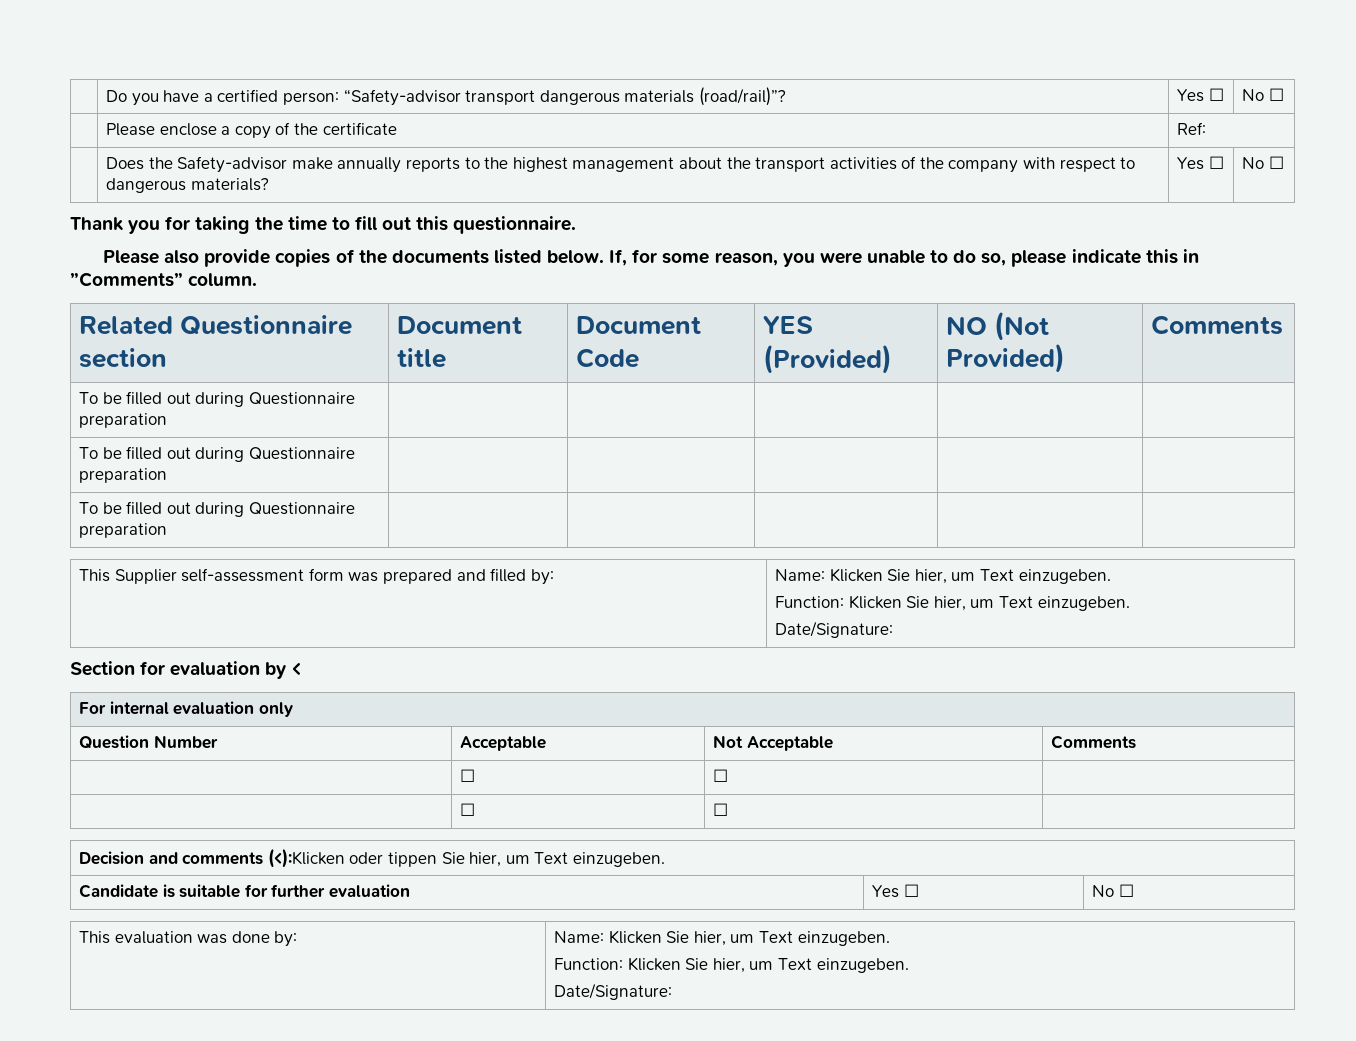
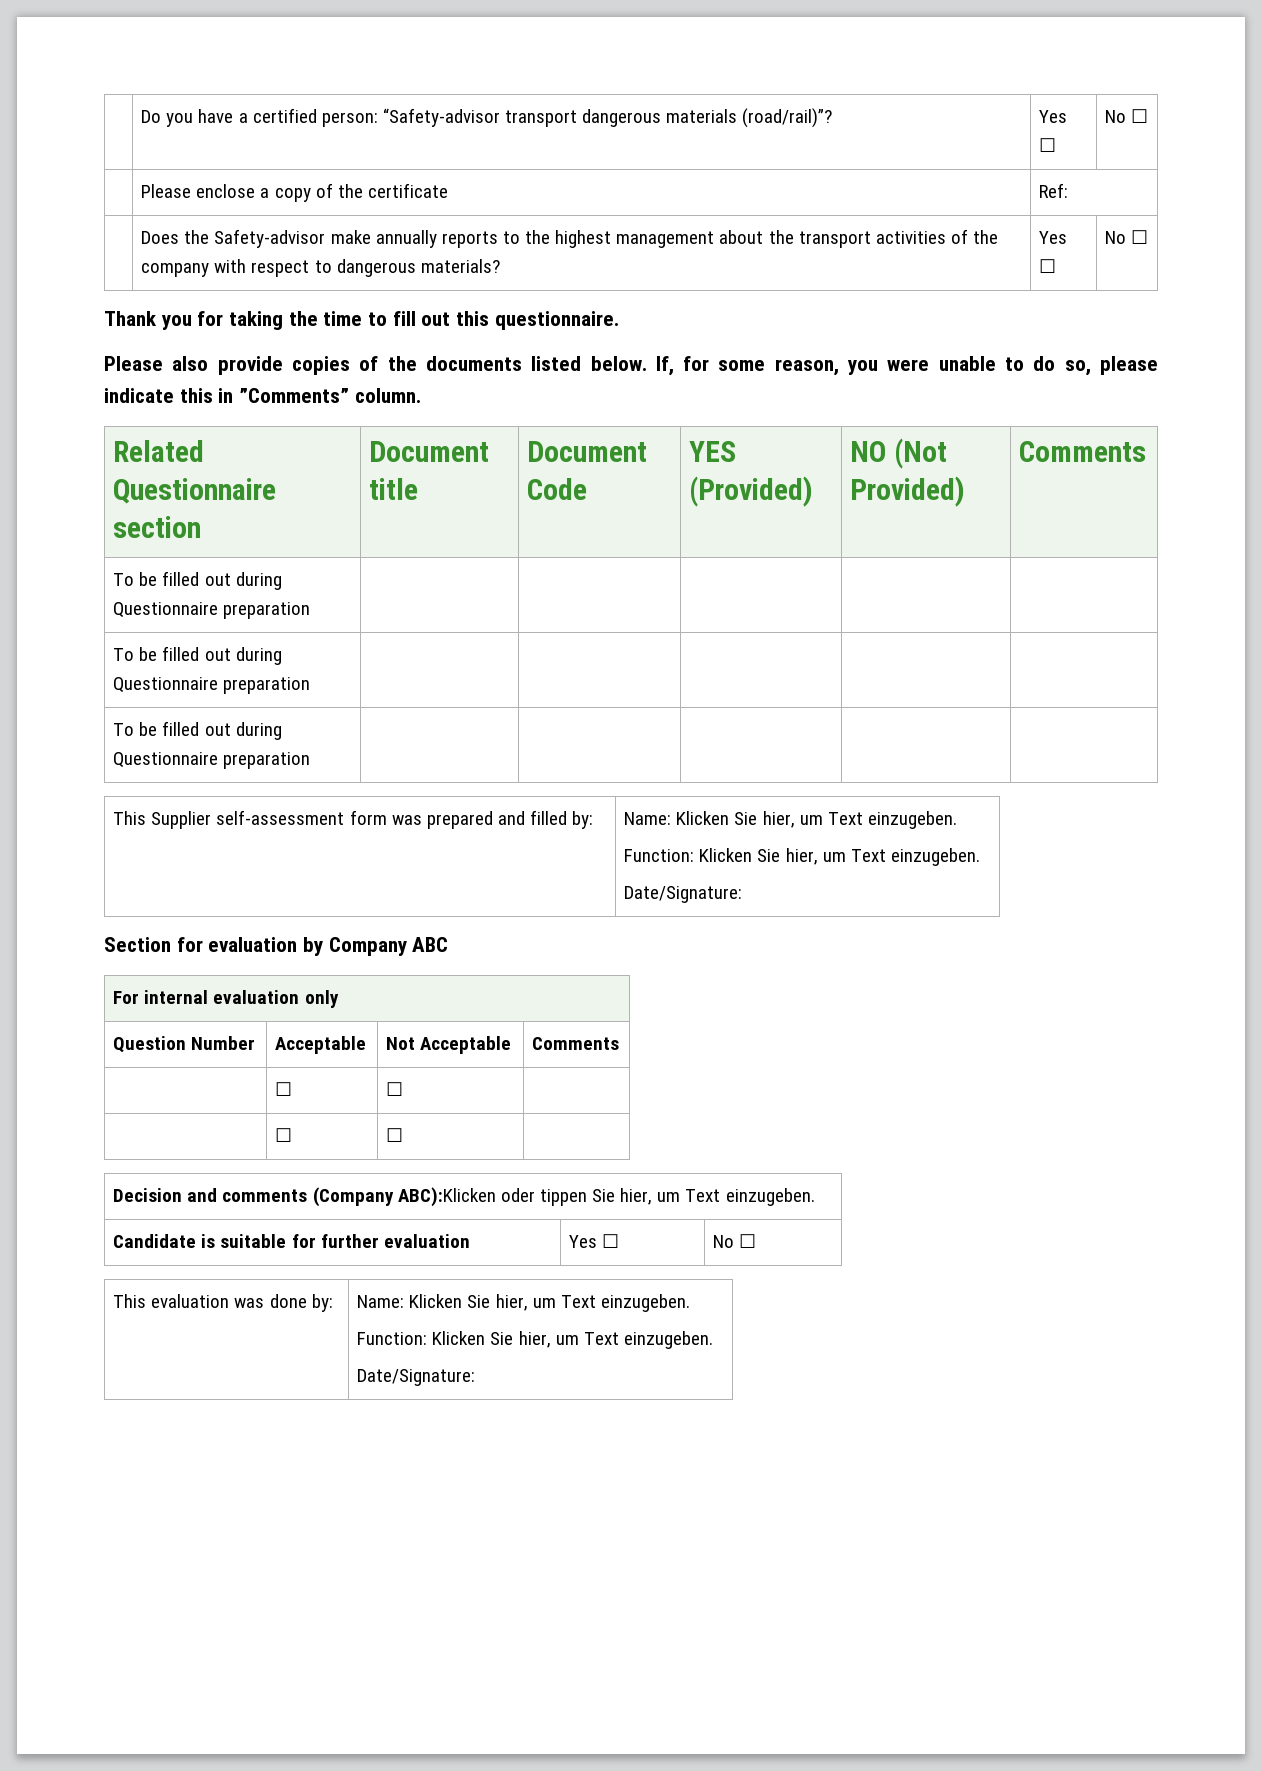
- Section for evaluation by <
+ Section for evaluation by Company ABC
- Decision and comments (<):Klicken oder tippen Sie hier, um Text einzugeben.
+ Decision and comments (Company ABC):Klicken oder tippen Sie hier, um Text einzugeben.

